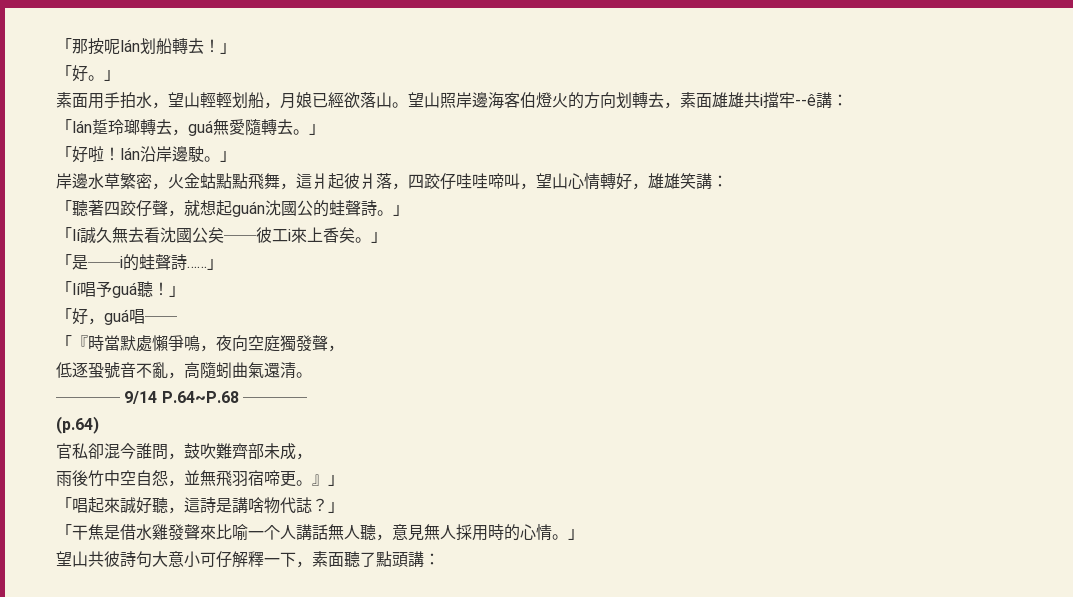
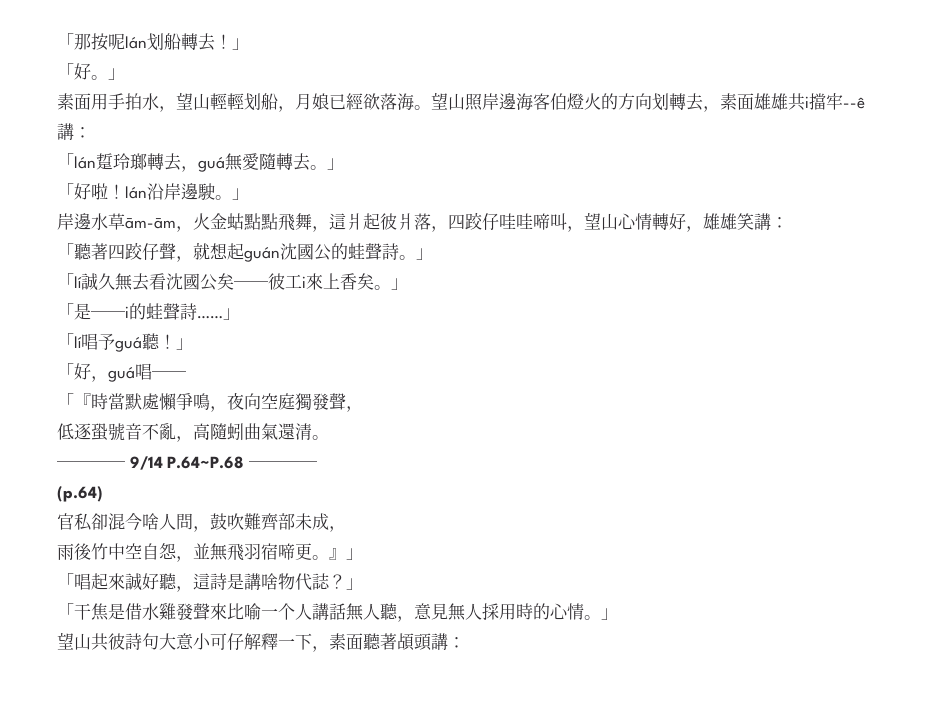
- 素面用手拍水，望山輕輕划船，月娘已經欲落山。
+ 素面用手拍水，望山輕輕划船，月娘已經欲落海。
- 岸邊水草繁密，火金蛄點點飛舞，這爿起彼爿落，四跤仔哇哇啼叫，望山心情轉好，雄雄笑講：
+ 岸邊水草ām-ām，火金蛄點點飛舞，這爿起彼爿落，四跤仔哇哇啼叫，望山心情轉好，雄雄笑講：
- 官私卻混今誰問，鼓吹難齊部未成，
+ 官私卻混今啥人問，鼓吹難齊部未成，
- 望山共彼詩句大意小可仔解釋一下，素面聽了點頭講：
+ 望山共彼詩句大意小可仔解釋一下，素面聽著頕頭講：

